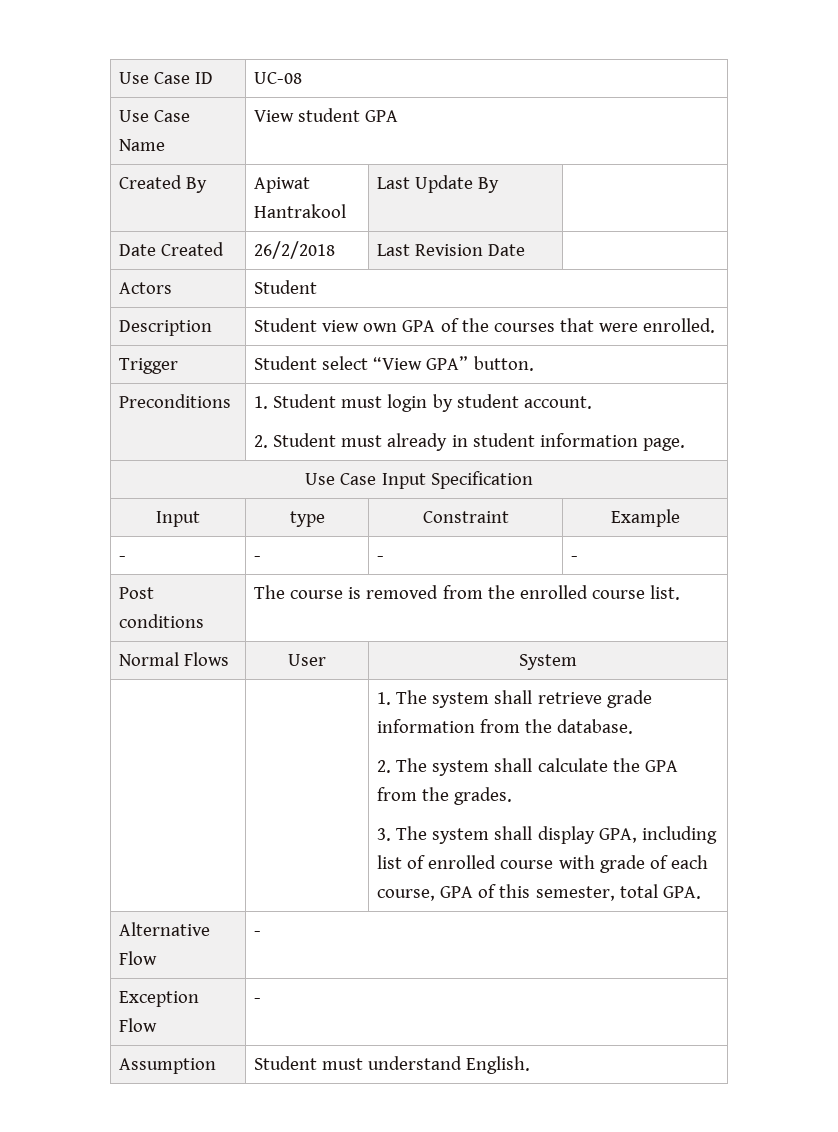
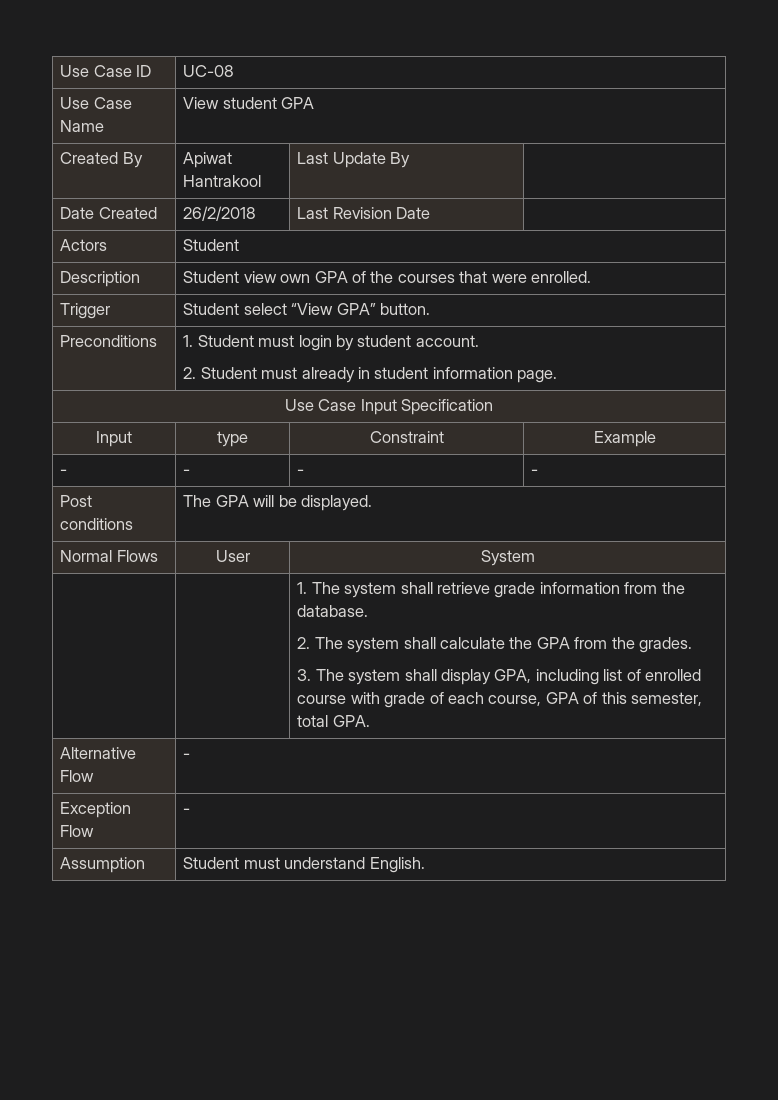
- Post conditions | The course is removed from the enrolled course list.
+ Post conditions | The GPA will be displayed.

